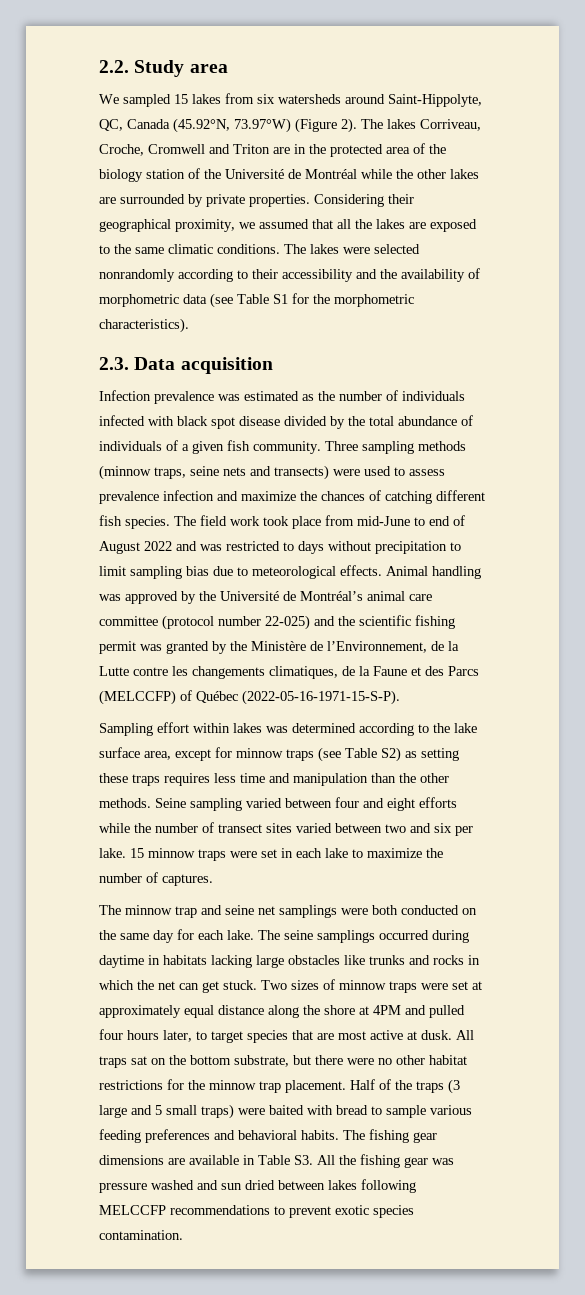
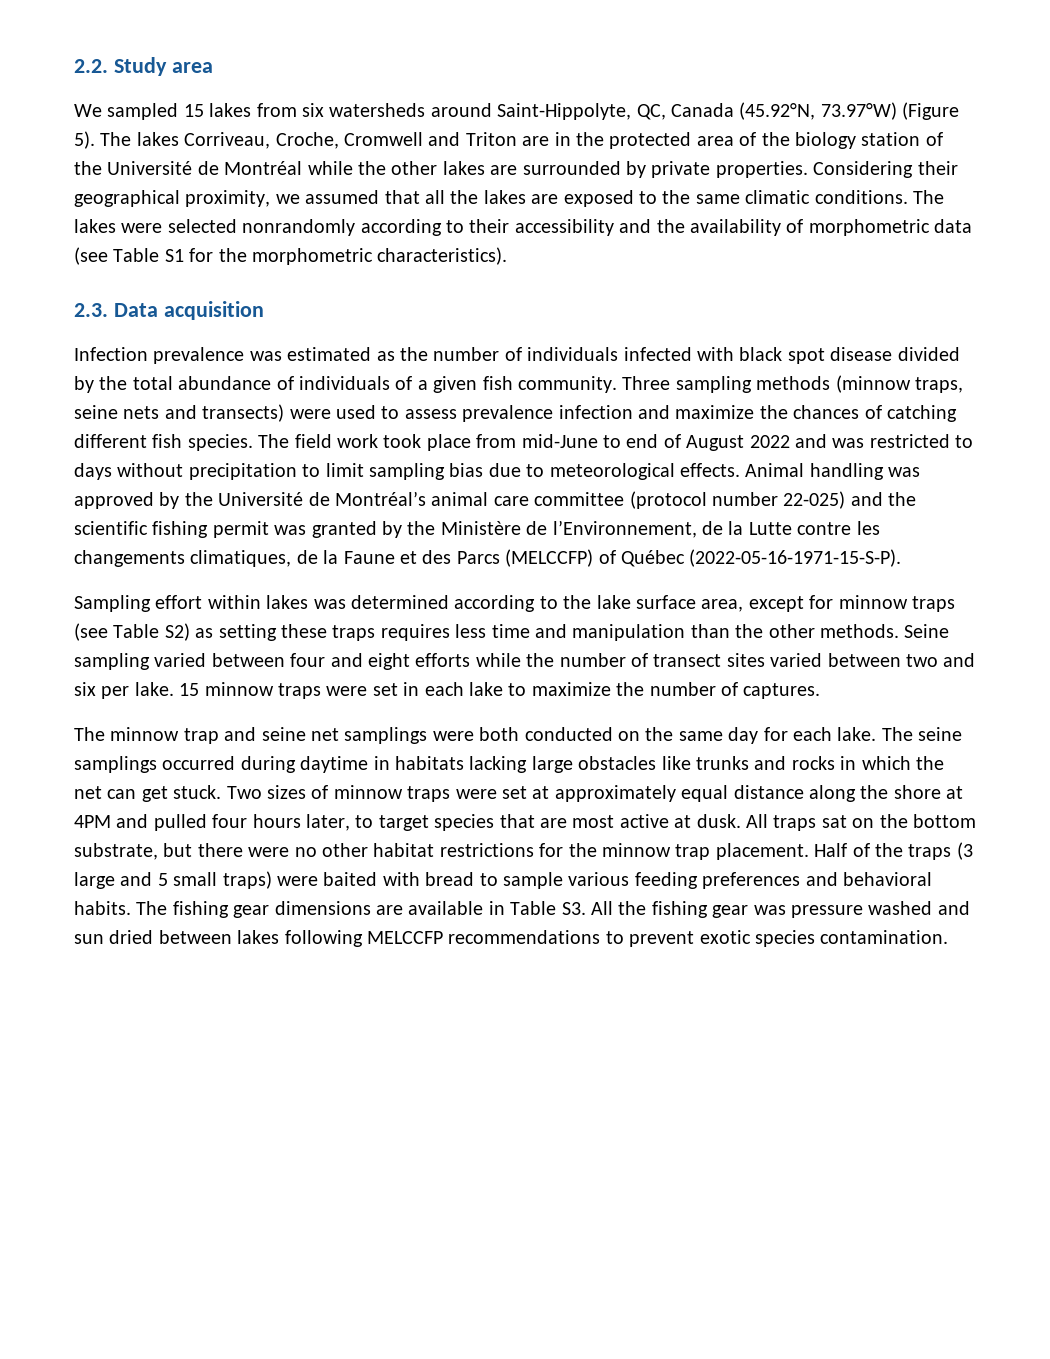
- We sampled 15 lakes from six watersheds around Saint-Hippolyte, QC, Canada (45.92°N, 73.97°W) (Figure 2).
+ We sampled 15 lakes from six watersheds around Saint-Hippolyte, QC, Canada (45.92°N, 73.97°W) (Figure 5).

